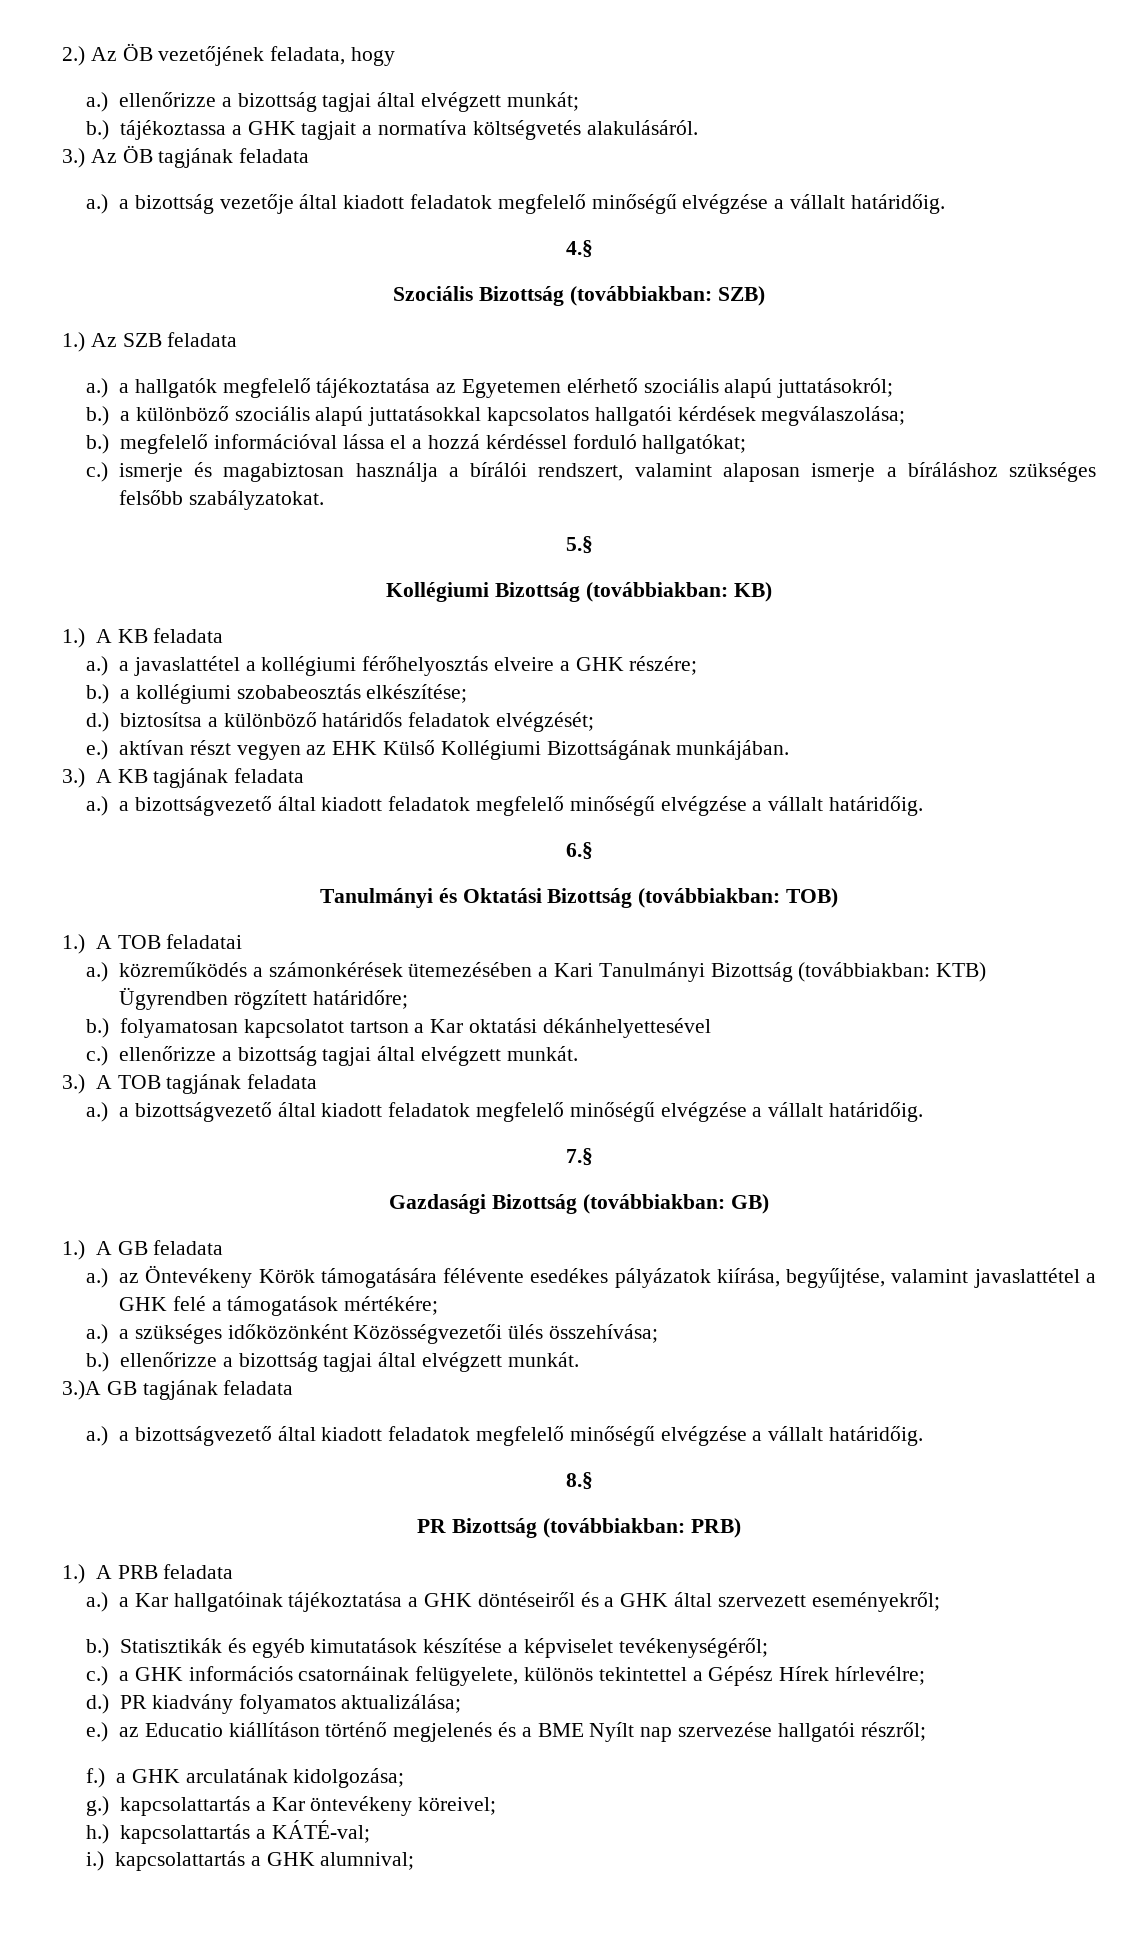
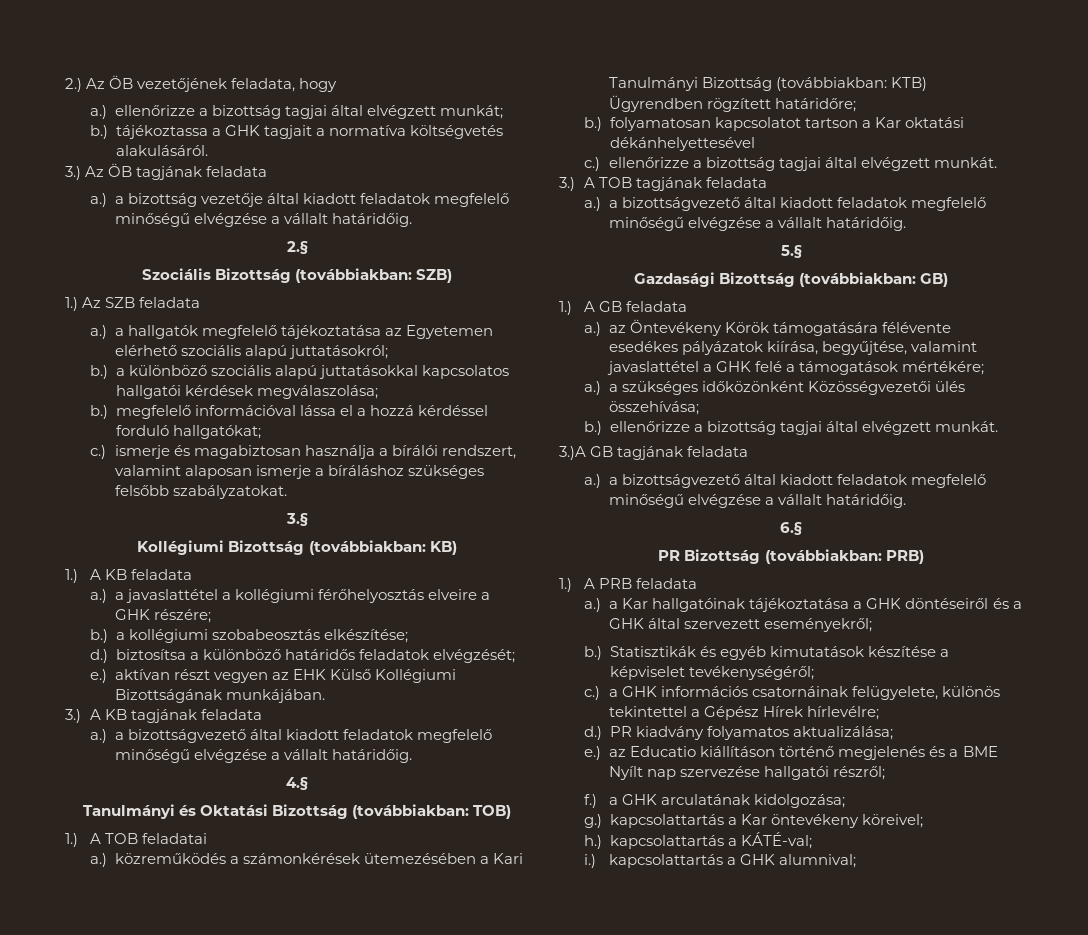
- 4.§
+ 2.§
- 5.§
+ 3.§
- 6.§
+ 4.§
- 7.§
+ 5.§
- 8.§
+ 6.§

